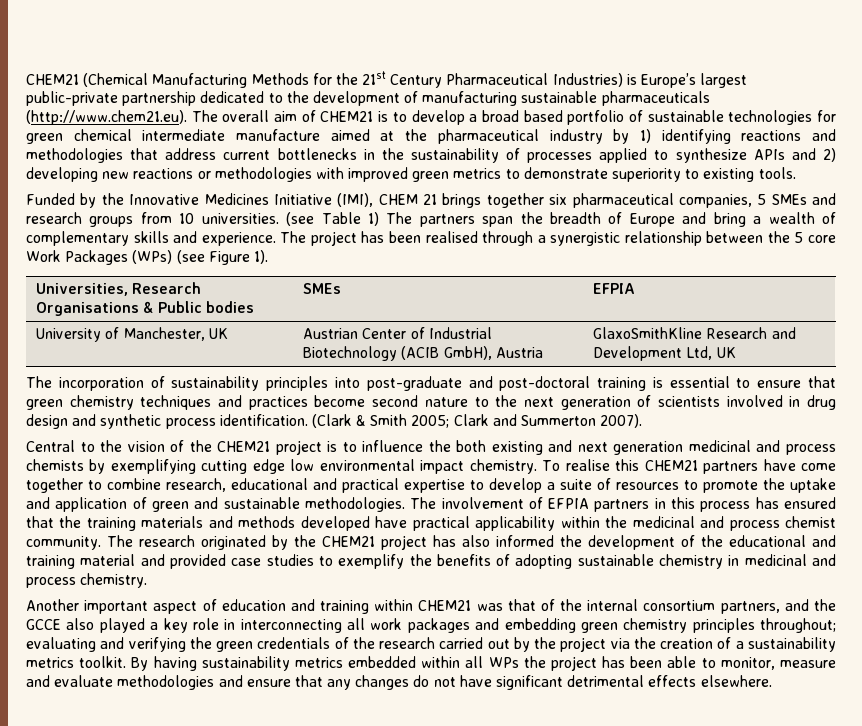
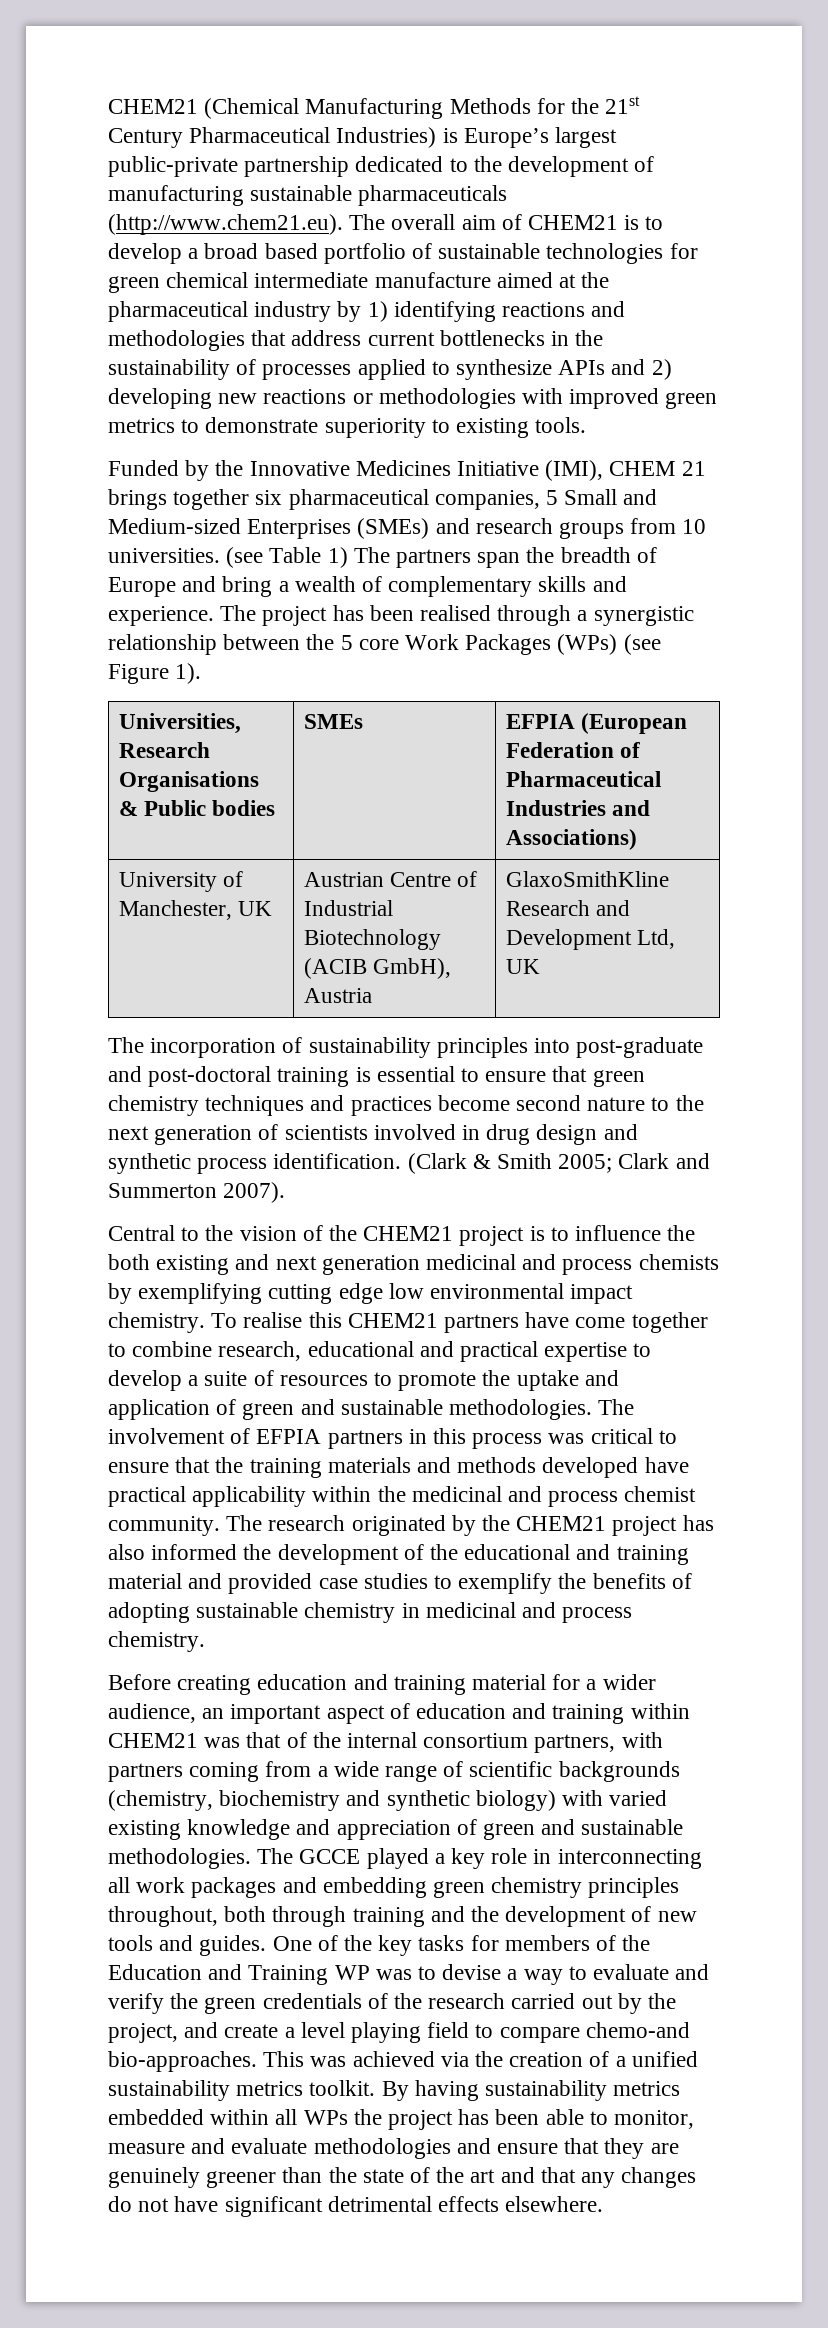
- Funded by the Innovative Medicines Initiative (IMI), CHEM 21 brings together six pharmaceutical companies, 5 SMEs and research groups from 10 universities.
+ Funded by the Innovative Medicines Initiative (IMI), CHEM 21 brings together six pharmaceutical companies, 5 Small and Medium-sized Enterprises (SMEs) and research groups from 10 universities.
- Universities, Research Organisations & Public bodies | SMEs | EFPIA
+ Universities, Research Organisations & Public bodies | SMEs | EFPIA (European Federation of Pharmaceutical Industries and Associations)
- University of Manchester, UK | Austrian Center of Industrial Biotechnology (ACIB GmbH), Austria | GlaxoSmithKline Research and Development Ltd, UK
+ University of Manchester, UK | Austrian Centre of Industrial Biotechnology (ACIB GmbH), Austria | GlaxoSmithKline Research and Development Ltd, UK
- The involvement of EFPIA partners in this process has ensured that the training materials and methods developed have practical applicability within the medicinal and process chemist community.
+ The involvement of EFPIA partners in this process was critical to ensure that the training materials and methods developed have practical applicability within the medicinal and process chemist community.
- Another important aspect of education and training within CHEM21 was that of the internal consortium partners, and the GCCE also played a key role in interconnecting all work packages and embedding green chemistry principles throughout; evaluating and verifying the green credentials of the research carried out by the project via the creation of a sustainability metrics toolkit.
+ Before creating education and training material for a wider audience, an important aspect of education and training within CHEM21 was that of the internal consortium partners, with partners coming from a wide range of scientific backgrounds (chemistry, biochemistry and synthetic biology) with varied existing knowledge and appreciation of green and sustainable methodologies. The GCCE played a key role in interconnecting all work packages and embedding green chemistry principles throughout, both through training and the development of new tools and guides. One of the key tasks for members of the Education and Training WP was to devise a way to evaluate and verify the green credentials of the research carried out by the project, and create a level playing field to compare chemo-and bio-approaches. This was achieved via the creation of a unified sustainability metrics toolkit.
- By having sustainability metrics embedded within all WPs the project has been able to monitor, measure and evaluate methodologies and ensure that any changes do not have significant detrimental effects elsewhere.
+ By having sustainability metrics embedded within all WPs the project has been able to monitor, measure and evaluate methodologies and ensure that they are genuinely greener than the state of the art and that any changes do not have significant detrimental effects elsewhere.

